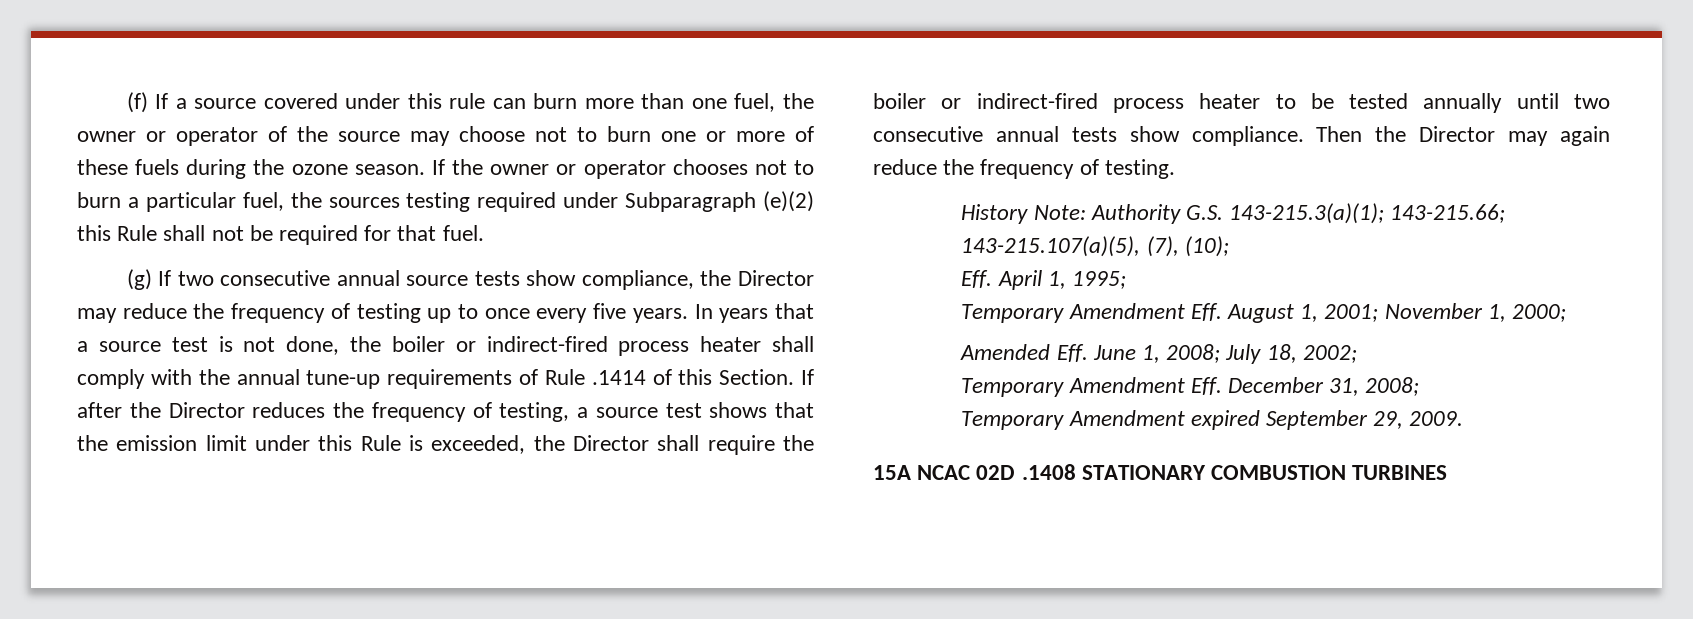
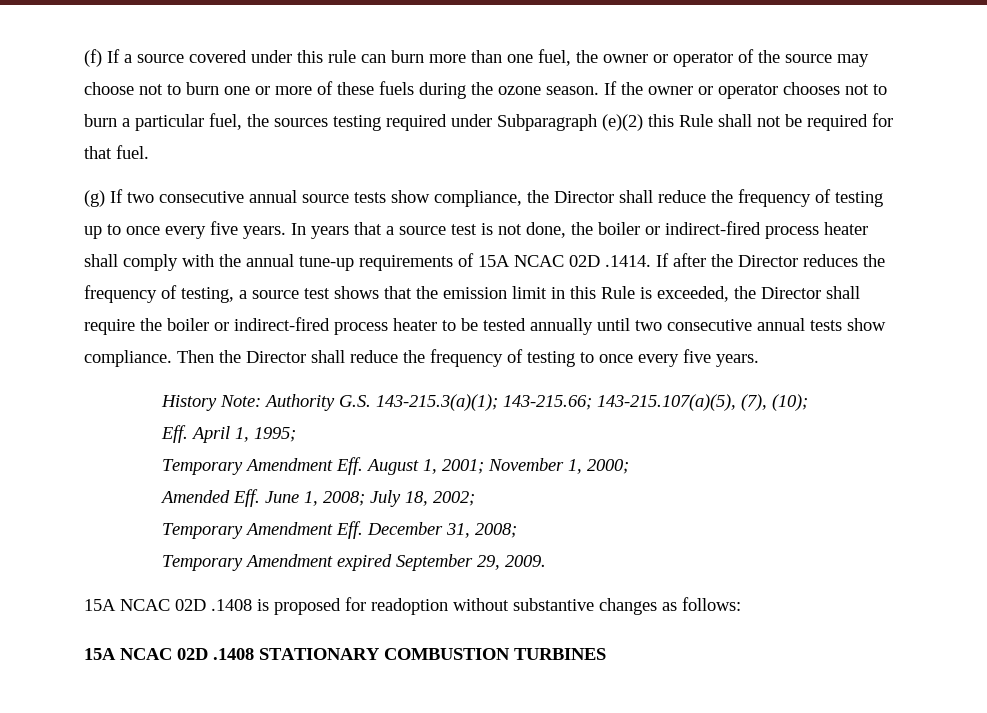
- (g) If two consecutive annual source tests show compliance, the Director may reduce the frequency of testing up to once every five years.
+ (g) If two consecutive annual source tests show compliance, the Director shall reduce the frequency of testing up to once every five years.
- In years that a source test is not done, the boiler or indirect-fired process heater shall comply with the annual tune-up requirements of Rule .1414 of this Section. If after the Director reduces the frequency of testing, a source test shows that the emission limit under this Rule is exceeded, the Director shall require the boiler or indirect-fired process heater to be tested annually until two consecutive annual tests show compliance.
+ In years that a source test is not done, the boiler or indirect-fired process heater shall comply with the annual tune-up requirements of 15A NCAC 02D .1414. If after the Director reduces the frequency of testing, a source test shows that the emission limit in this Rule is exceeded, the Director shall require the boiler or indirect-fired process heater to be tested annually until two consecutive annual tests show compliance.
- Then the Director may again reduce the frequency of testing.
+ Then the Director shall reduce the frequency of testing to once every five years.
+ 15A NCAC 02D .1408 is proposed for readoption without substantive changes as follows:

